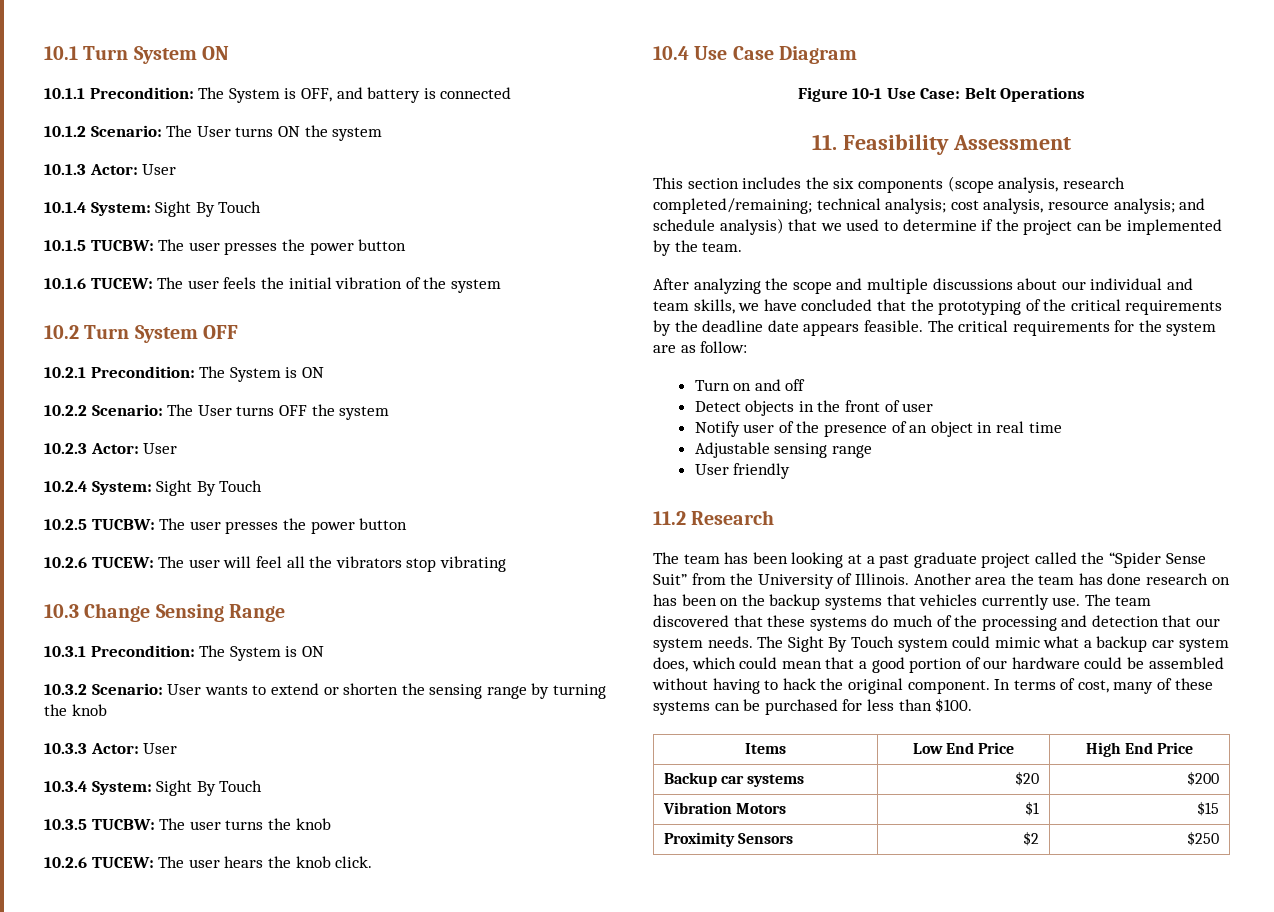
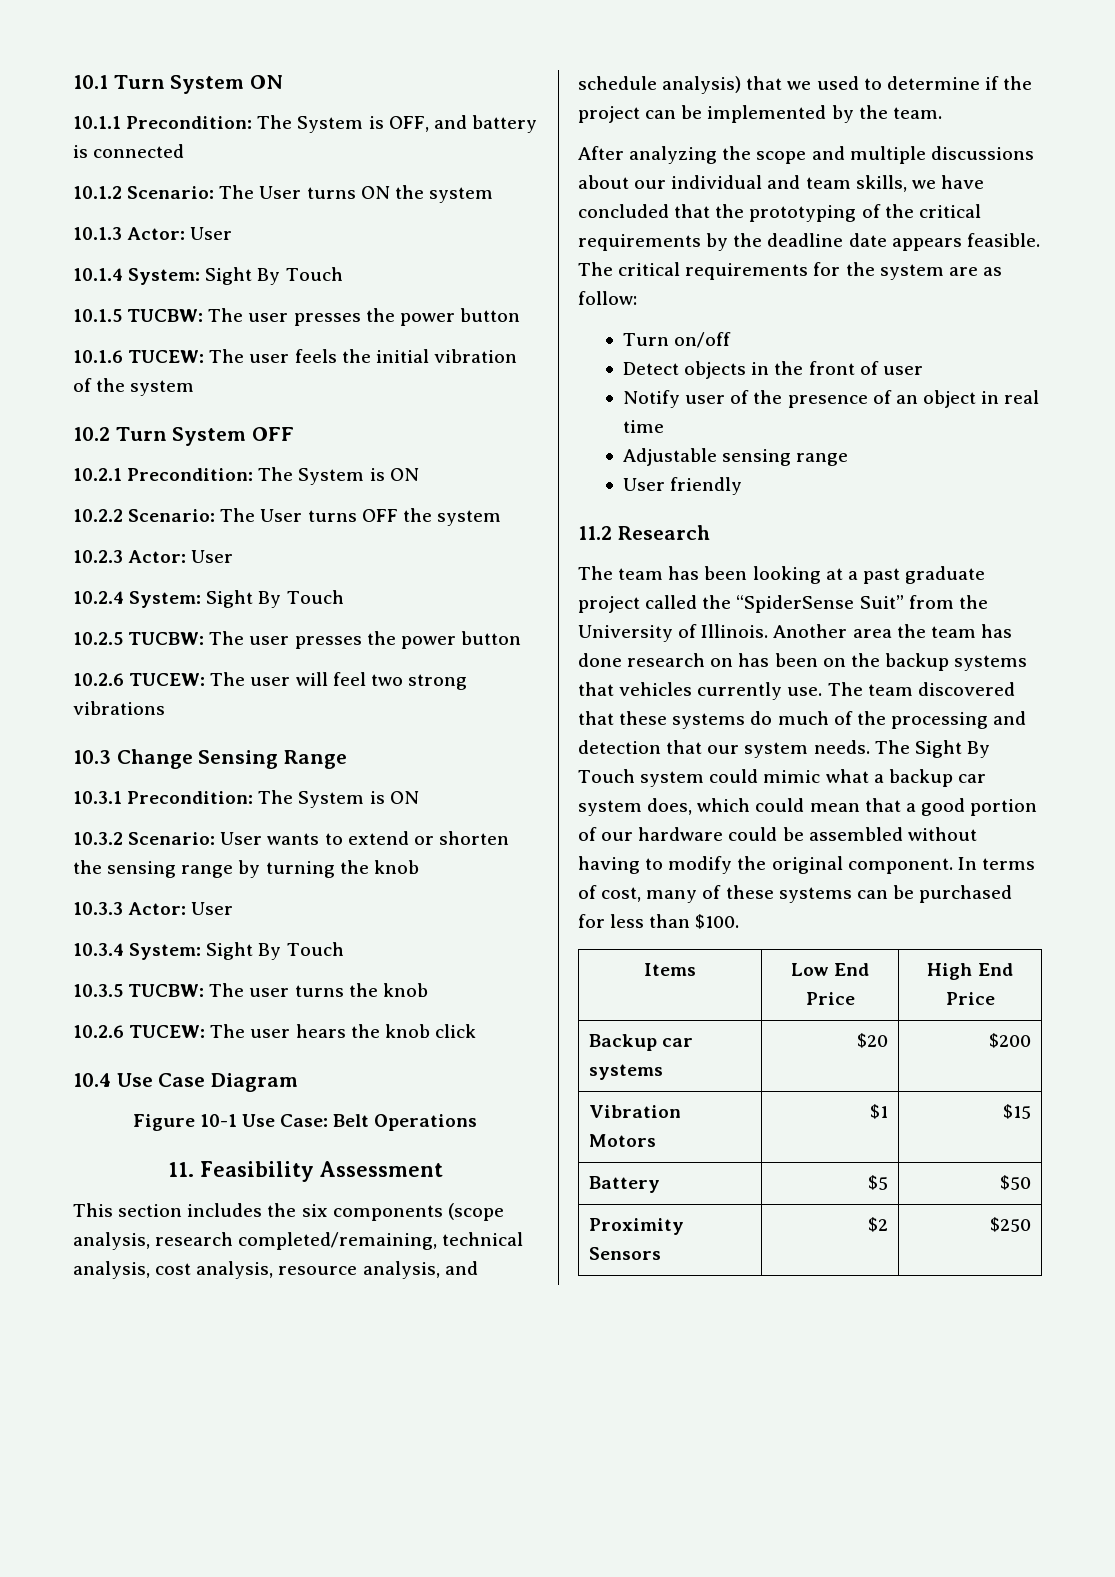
- 10.2.6 TUCEW: The user will feel all the vibrators stop vibrating
+ 10.2.6 TUCEW: The user will feel two strong vibrations
- 10.2.6 TUCEW: The user hears the knob click.
+ 10.2.6 TUCEW: The user hears the knob click
- This section includes the six components (scope analysis, research completed/remaining; technical analysis; cost analysis, resource analysis; and schedule analysis) that we used to determine if the project can be implemented by the team.
+ This section includes the six components (scope analysis, research completed/remaining, technical analysis, cost analysis, resource analysis, and schedule analysis) that we used to determine if the project can be implemented by the team.
- Turn on and off
+ Turn on/off
- The team has been looking at a past graduate project called the “Spider Sense Suit” from the University of Illinois.
+ The team has been looking at a past graduate project called the “SpiderSense Suit” from the University of Illinois.
- The Sight By Touch system could mimic what a backup car system does, which could mean that a good portion of our hardware could be assembled without having to hack the original component.
+ The Sight By Touch system could mimic what a backup car system does, which could mean that a good portion of our hardware could be assembled without having to modify the original component.
+ Battery | $5 | $50

